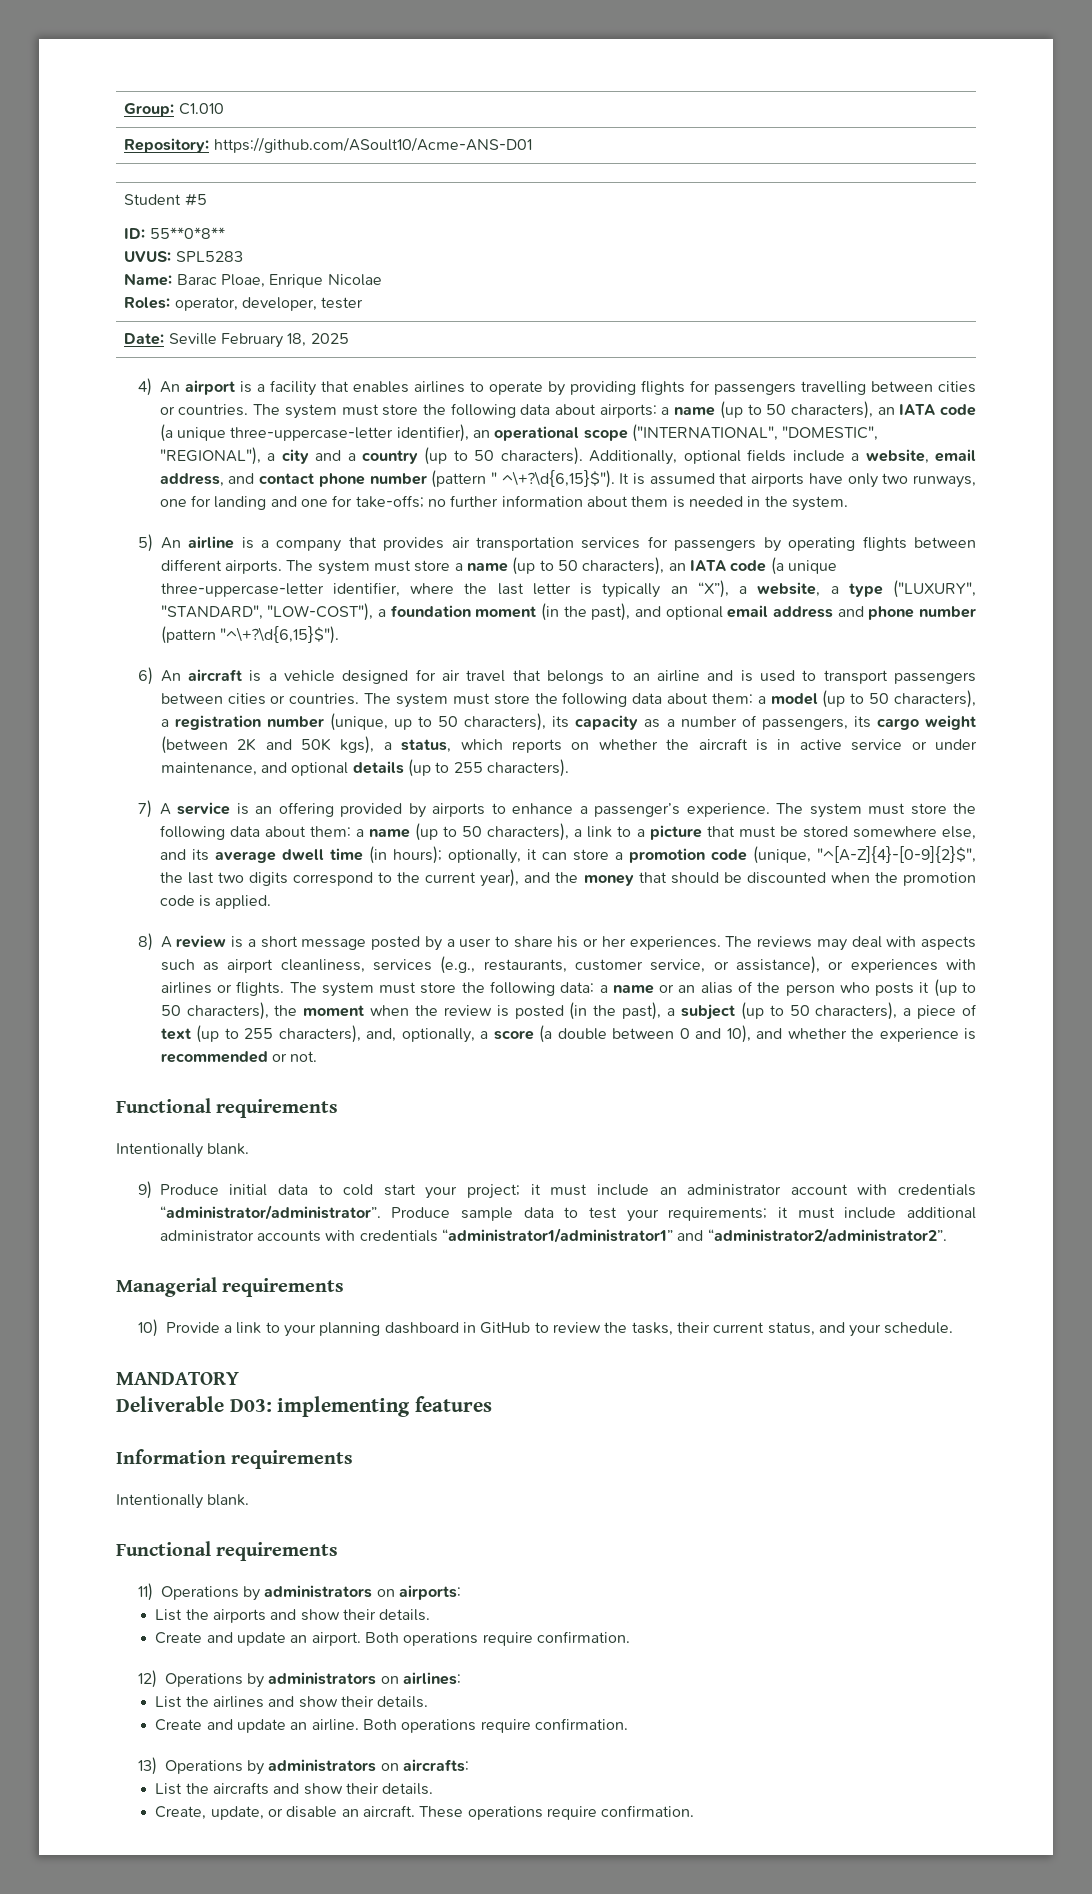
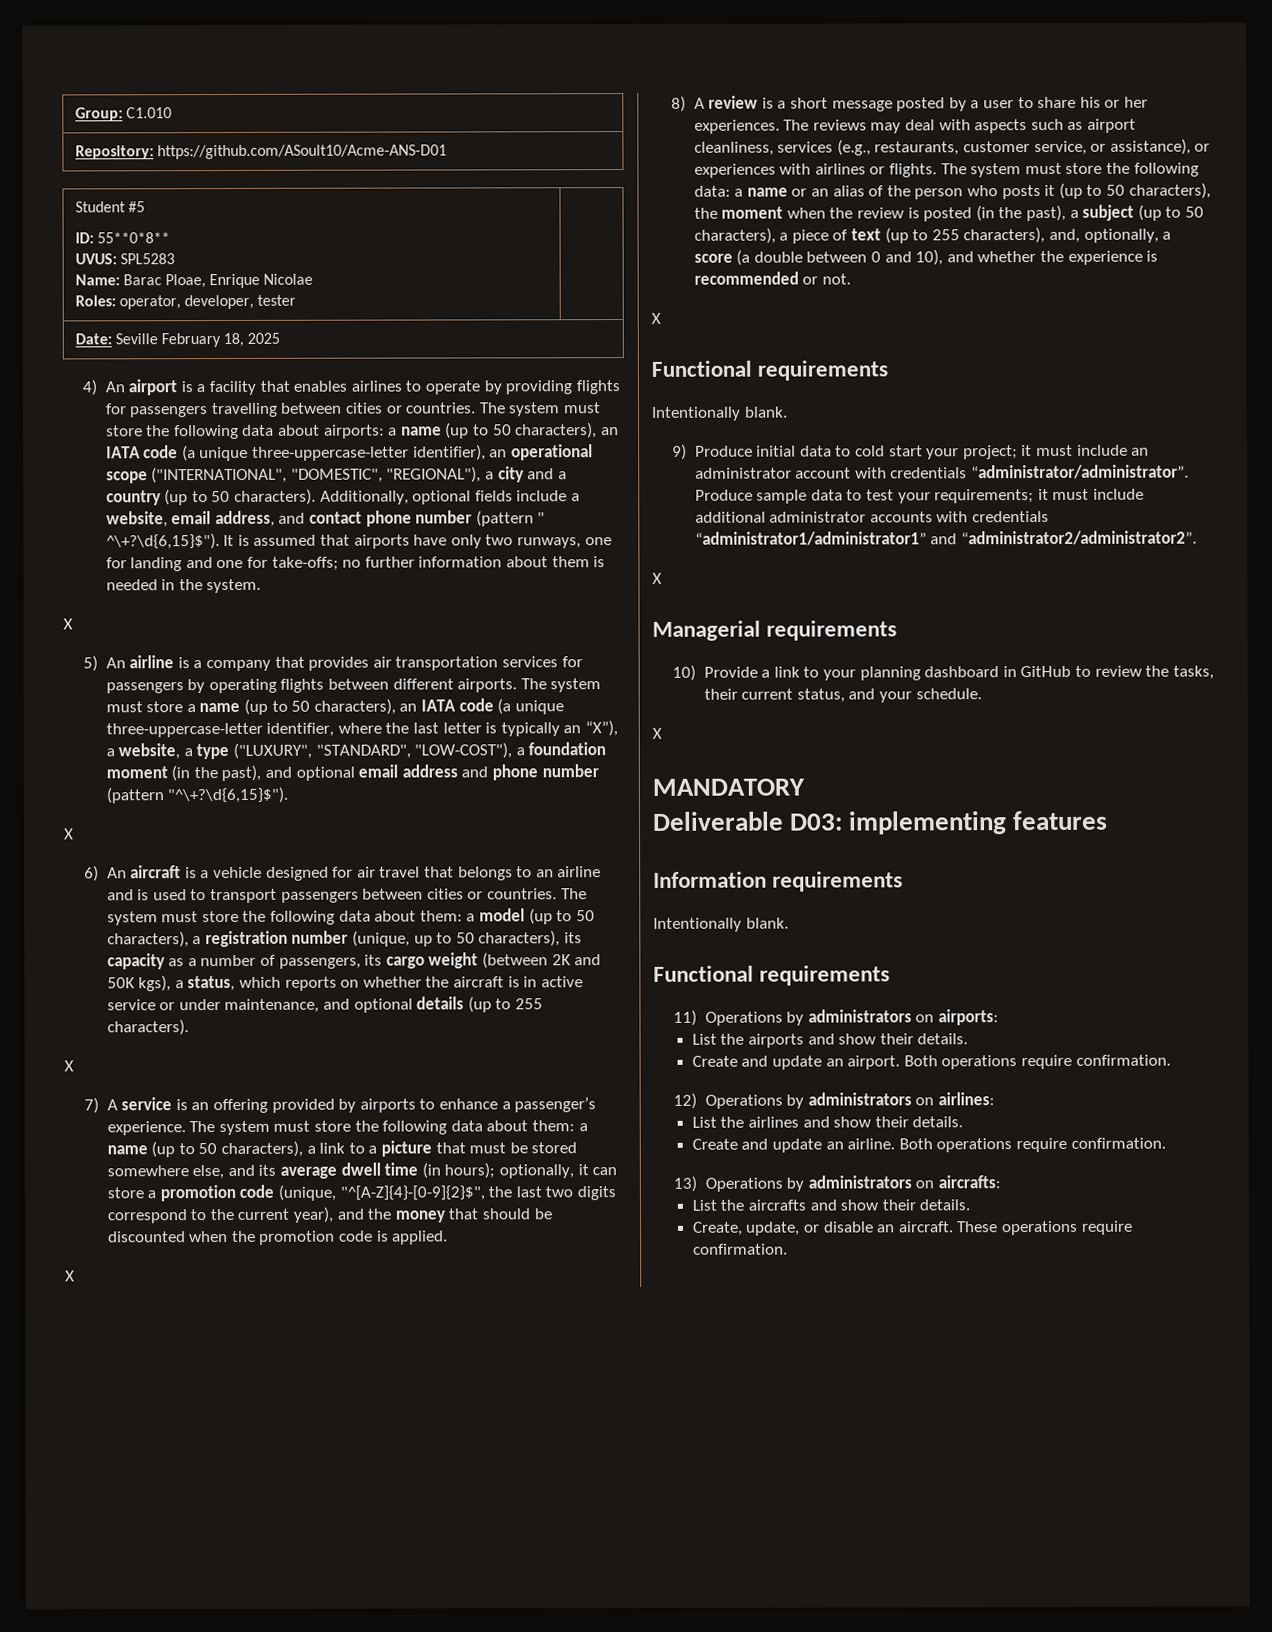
  It is assumed that airports have only two runways, one for landing and one for take-offs; no further information about them is needed in the system.
+ X
  The system must store a name (up to 50 characters), an IATA code (a unique three-uppercase-letter identifier, where the last letter is typically an “X”), a website, a type ("LUXURY", "STANDARD", "LOW-COST"), a foundation moment (in the past), and optional email address and phone number (pattern "^\+?\d{6,15}$").
+ X
  The system must store the following data about them: a model (up to 50 characters), a registration number (unique, up to 50 characters), its capacity as a number of passengers, its cargo weight (between 2K and 50K kgs), a status, which reports on whether the aircraft is in active service or under maintenance, and optional details (up to 255 characters).
+ X
  optionally, it can store a promotion code (unique, "^[A-Z]{4}-[0-9]{2}$", the last two digits correspond to the current year), and the money that should be discounted when the promotion code is applied.
+ X
  a name or an alias of the person who posts it (up to 50 characters), the moment when the review is posted (in the past), a subject (up to 50 characters), a piece of text (up to 255 characters), and, optionally, a score (a double between 0 and 10), and whether the experience is recommended or not.
+ X
  Produce sample data to test your requirements; it must include additional administrator accounts with credentials “administrator1/administrator1” and “administrator2/administrator2”.
+ X
  10) Provide a link to your planning dashboard in GitHub to review the tasks, their current status, and your schedule.
+ X

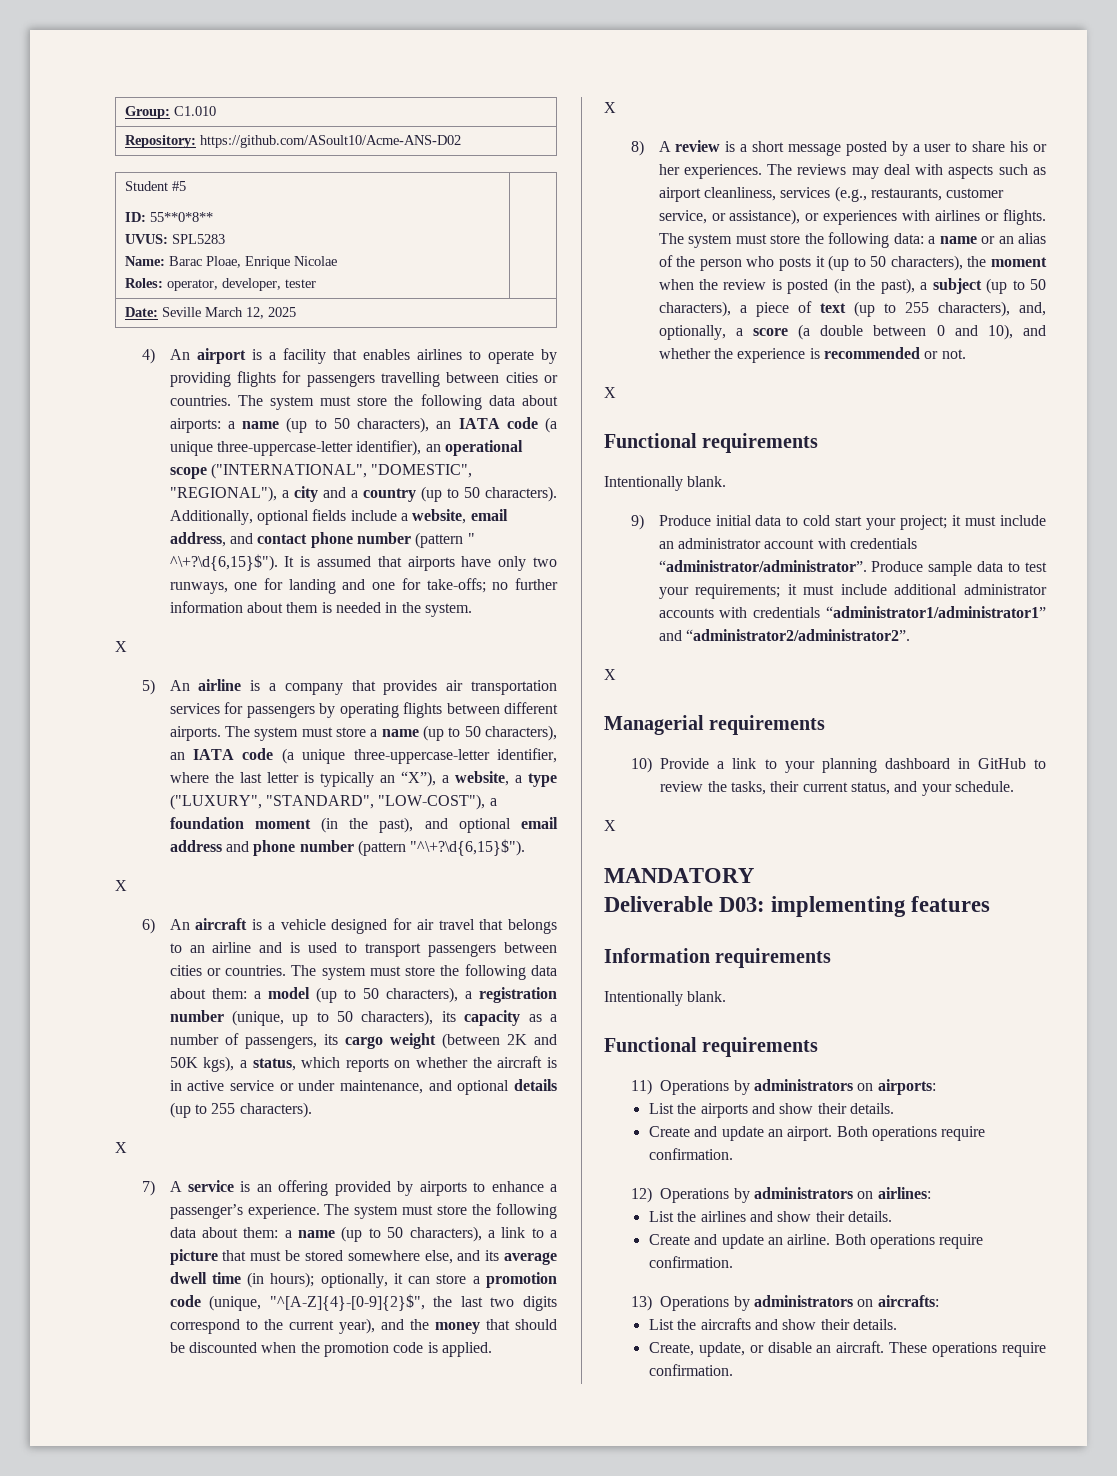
- Repository: https://github.com/ASoult10/Acme-ANS-D01
+ Repository: https://github.com/ASoult10/Acme-ANS-D02
- Date: Seville February 18, 2025
+ Date: Seville March 12, 2025

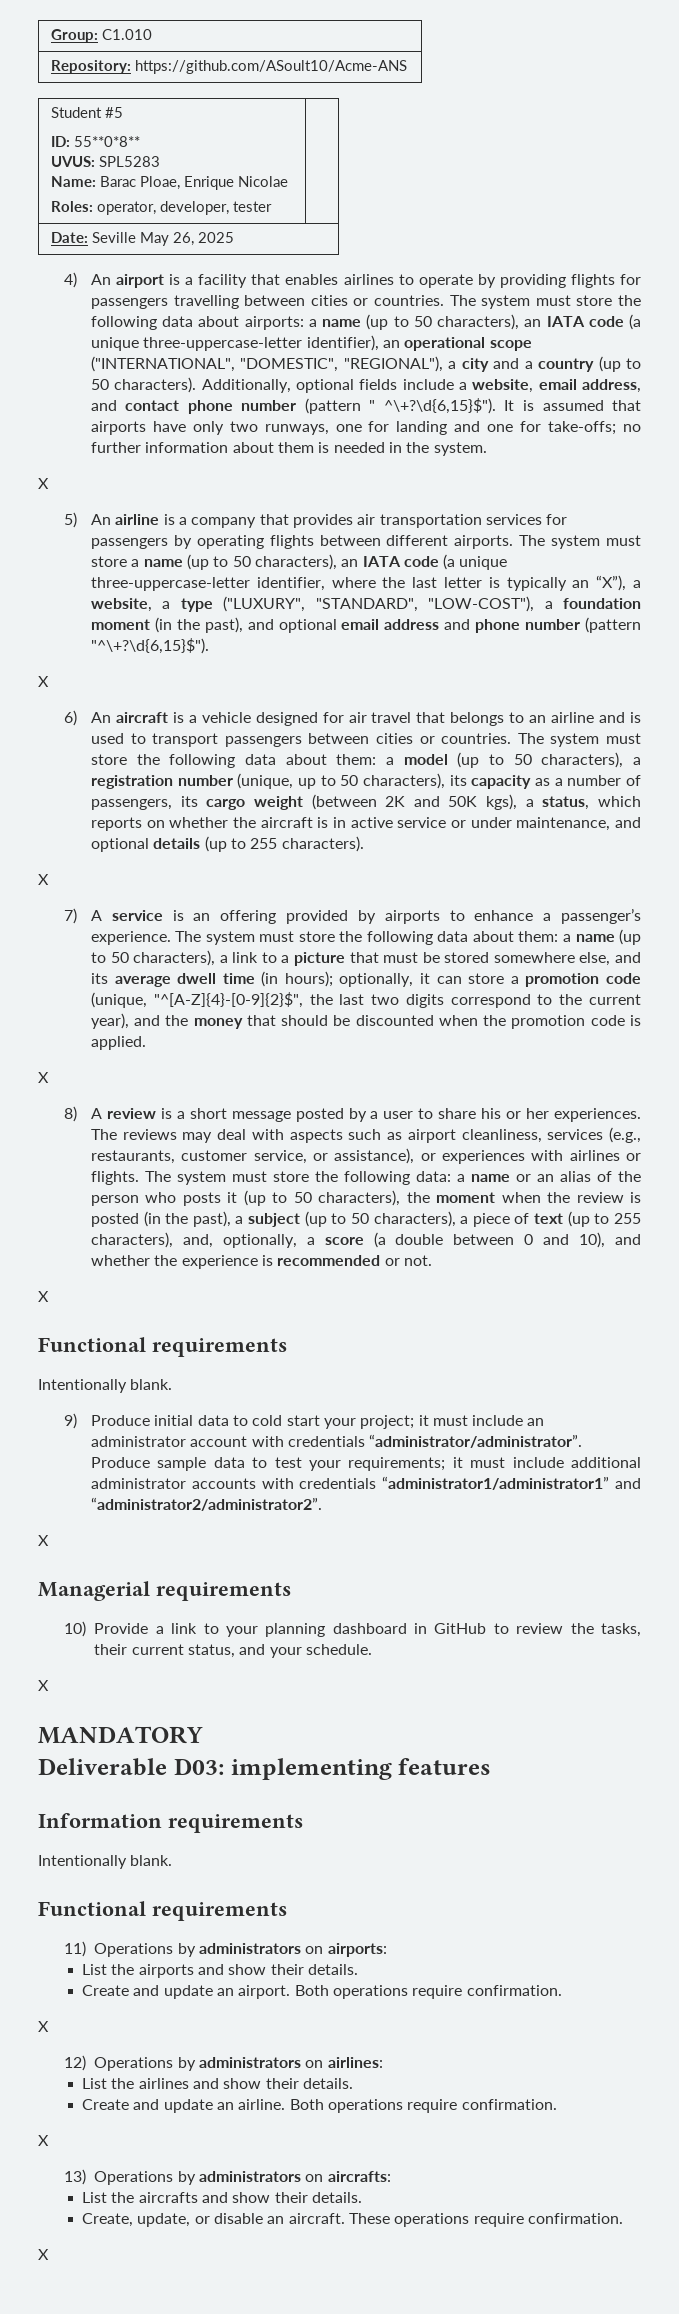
- Repository: https://github.com/ASoult10/Acme-ANS-D02
+ Repository: https://github.com/ASoult10/Acme-ANS
- Date: Seville March 12, 2025
+ Date: Seville May 26, 2025
  Create and update an airport. Both operations require confirmation.
+ X
  Create and update an airline. Both operations require confirmation.
+ X
  These operations require confirmation.
+ X

